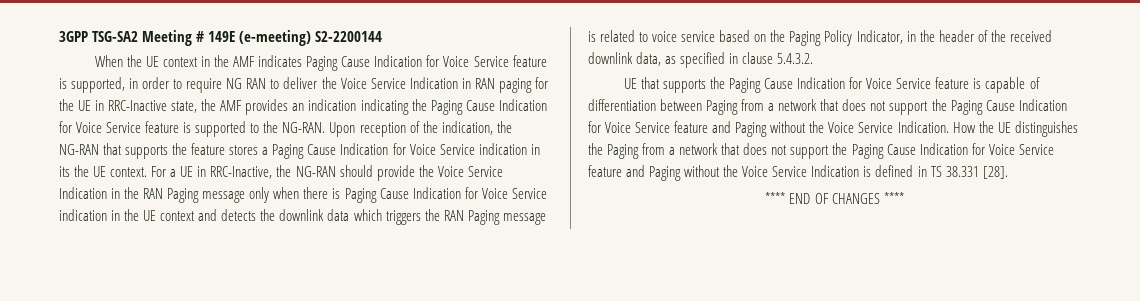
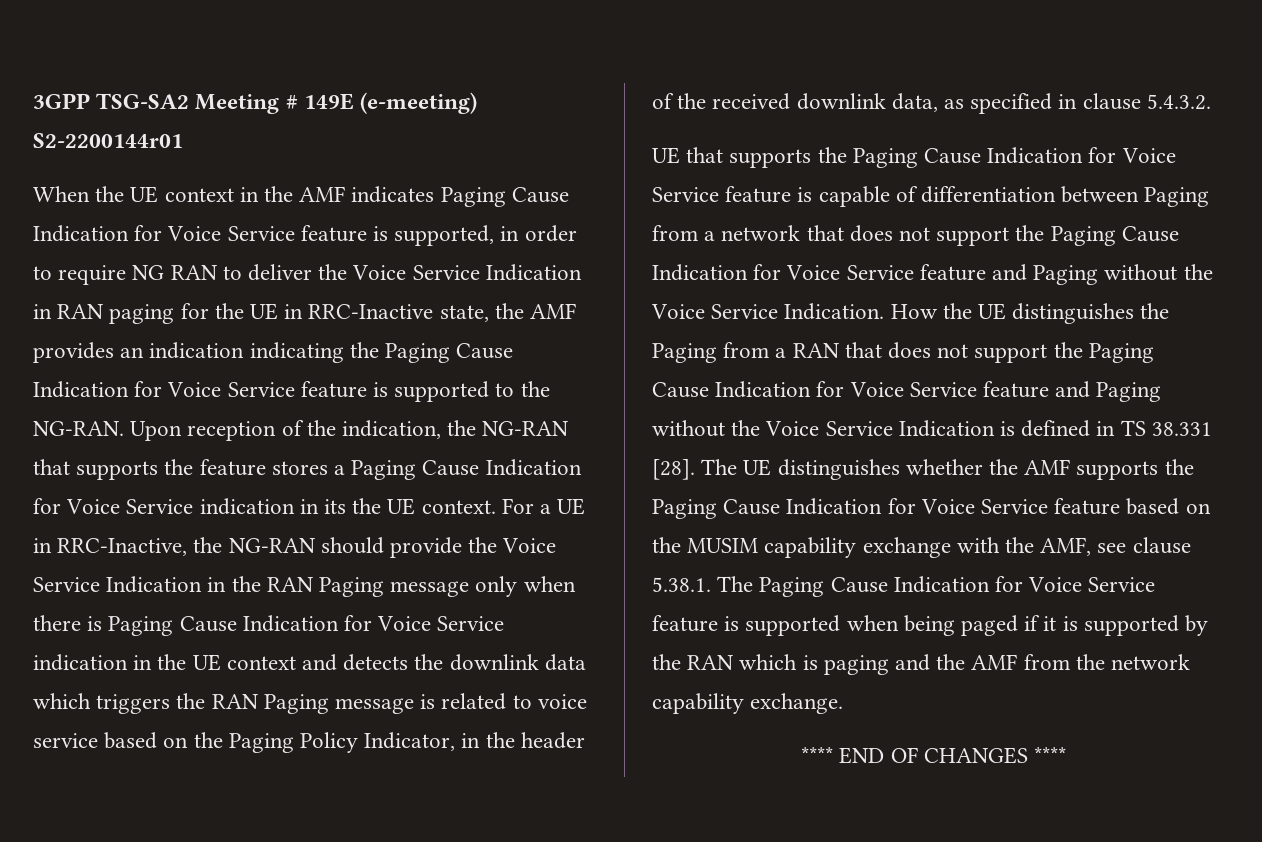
- 3GPP TSG-SA2 Meeting # 149E (e-meeting) S2-2200144
+ 3GPP TSG-SA2 Meeting # 149E (e-meeting) S2-2200144r01
- How the UE distinguishes the Paging from a network that does not support the Paging Cause Indication for Voice Service feature and Paging without the Voice Service Indication is defined in TS 38.331 [28].
+ How the UE distinguishes the Paging from a RAN that does not support the Paging Cause Indication for Voice Service feature and Paging without the Voice Service Indication is defined in TS 38.331 [28]. The UE distinguishes whether the AMF supports the Paging Cause Indication for Voice Service feature based on the MUSIM capability exchange with the AMF, see clause 5.38.1. The Paging Cause Indication for Voice Service feature is supported when being paged if it is supported by the RAN which is paging and the AMF from the network capability exchange.

